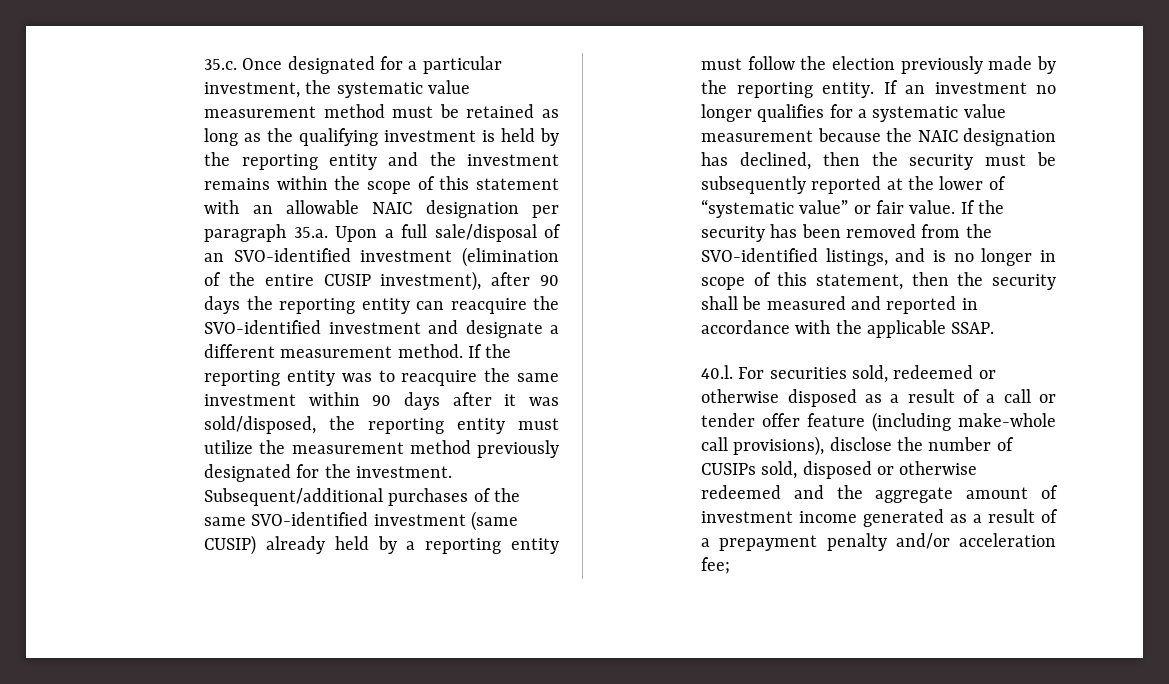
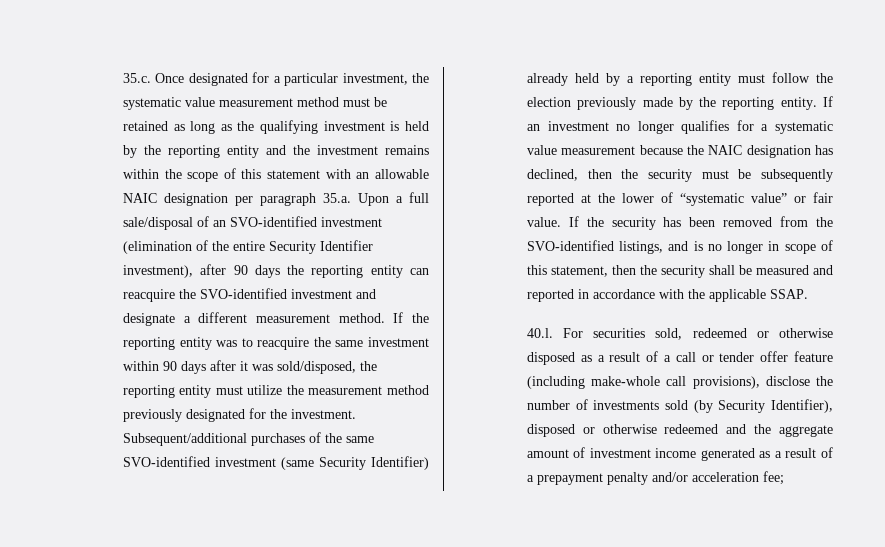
- 35.c. Once designated for a particular investment, the systematic value measurement method must be retained as long as the qualifying investment is held by the reporting entity and the investment remains within the scope of this statement with an allowable NAIC designation per paragraph 35.a. Upon a full sale/disposal of an SVO-identified investment (elimination of the entire CUSIP investment), after 90 days the reporting entity can reacquire the SVO-identified investment and designate a different measurement method.
+ 35.c. Once designated for a particular investment, the systematic value measurement method must be retained as long as the qualifying investment is held by the reporting entity and the investment remains within the scope of this statement with an allowable NAIC designation per paragraph 35.a. Upon a full sale/disposal of an SVO-identified investment (elimination of the entire Security Identifier investment), after 90 days the reporting entity can reacquire the SVO-identified investment and designate a different measurement method.
- Subsequent/additional purchases of the same SVO-identified investment (same CUSIP) already held by a reporting entity must follow the election previously made by the reporting entity.
+ Subsequent/additional purchases of the same SVO-identified investment (same Security Identifier) already held by a reporting entity must follow the election previously made by the reporting entity.
- 40.l. For securities sold, redeemed or otherwise disposed as a result of a call or tender offer feature (including make-whole call provisions), disclose the number of CUSIPs sold, disposed or otherwise redeemed and the aggregate amount of investment income generated as a result of a prepayment penalty and/or acceleration fee;
+ 40.l. For securities sold, redeemed or otherwise disposed as a result of a call or tender offer feature (including make-whole call provisions), disclose the number of investments sold (by Security Identifier), disposed or otherwise redeemed and the aggregate amount of investment income generated as a result of a prepayment penalty and/or acceleration fee;

